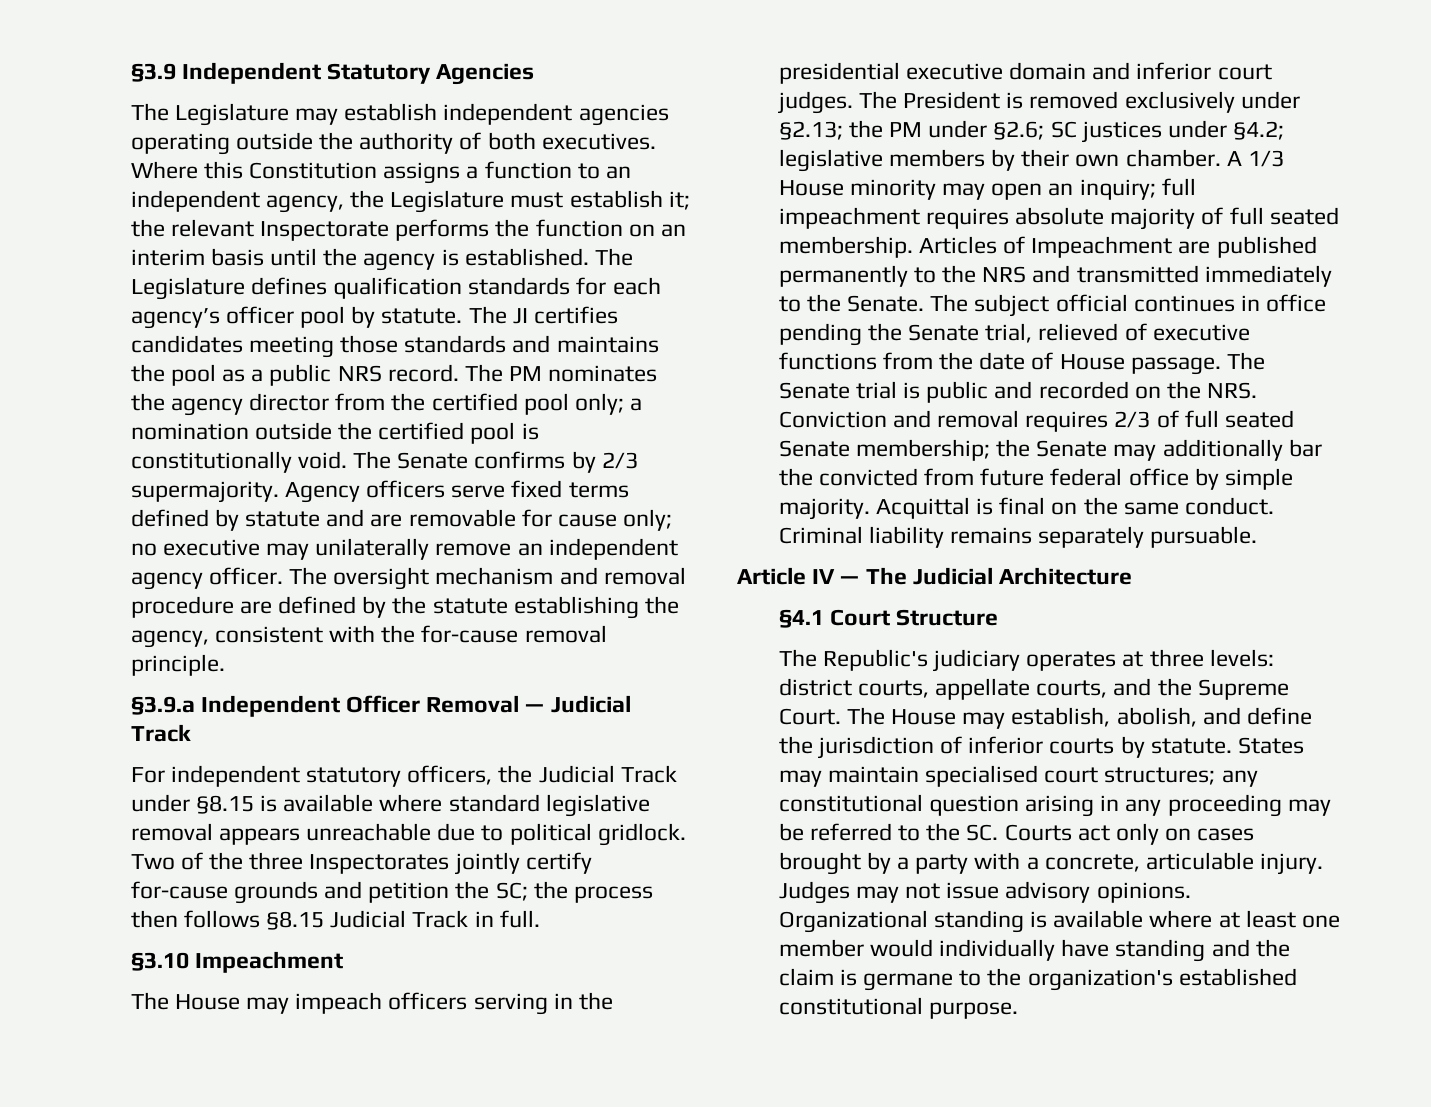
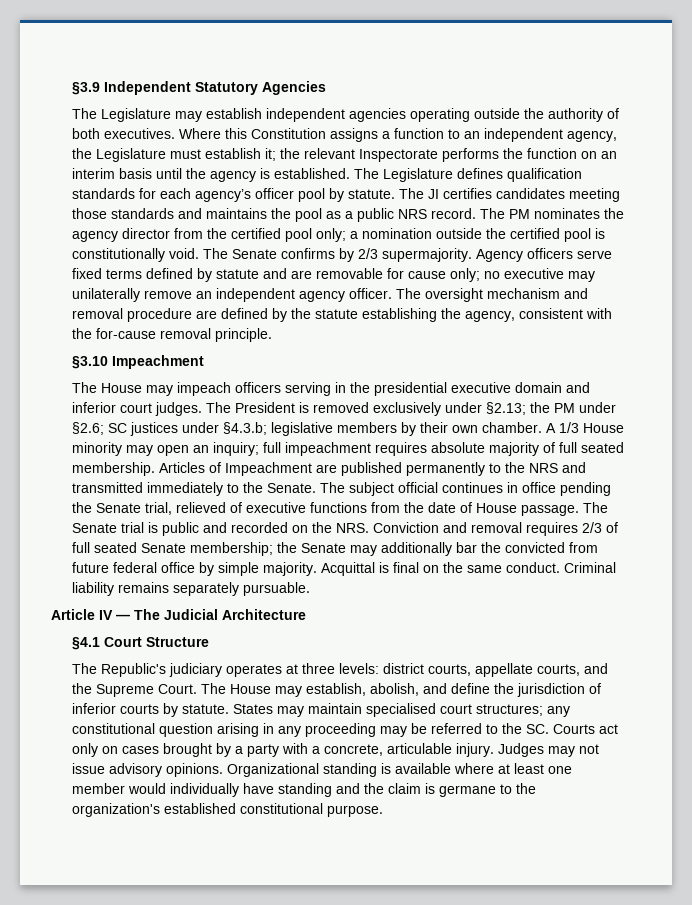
- §3.9.a Independent Officer Removal — Judicial Track
- For independent statutory officers, the Judicial Track under §8.15 is available where standard legislative removal appears unreachable due to political gridlock. Two of the three Inspectorates jointly certify for-cause grounds and petition the SC; the process then follows §8.15 Judicial Track in full.
- The President is removed exclusively under §2.13; the PM under §2.6; SC justices under §4.2; legislative members by their own chamber.
+ The President is removed exclusively under §2.13; the PM under §2.6; SC justices under §4.3.b; legislative members by their own chamber.

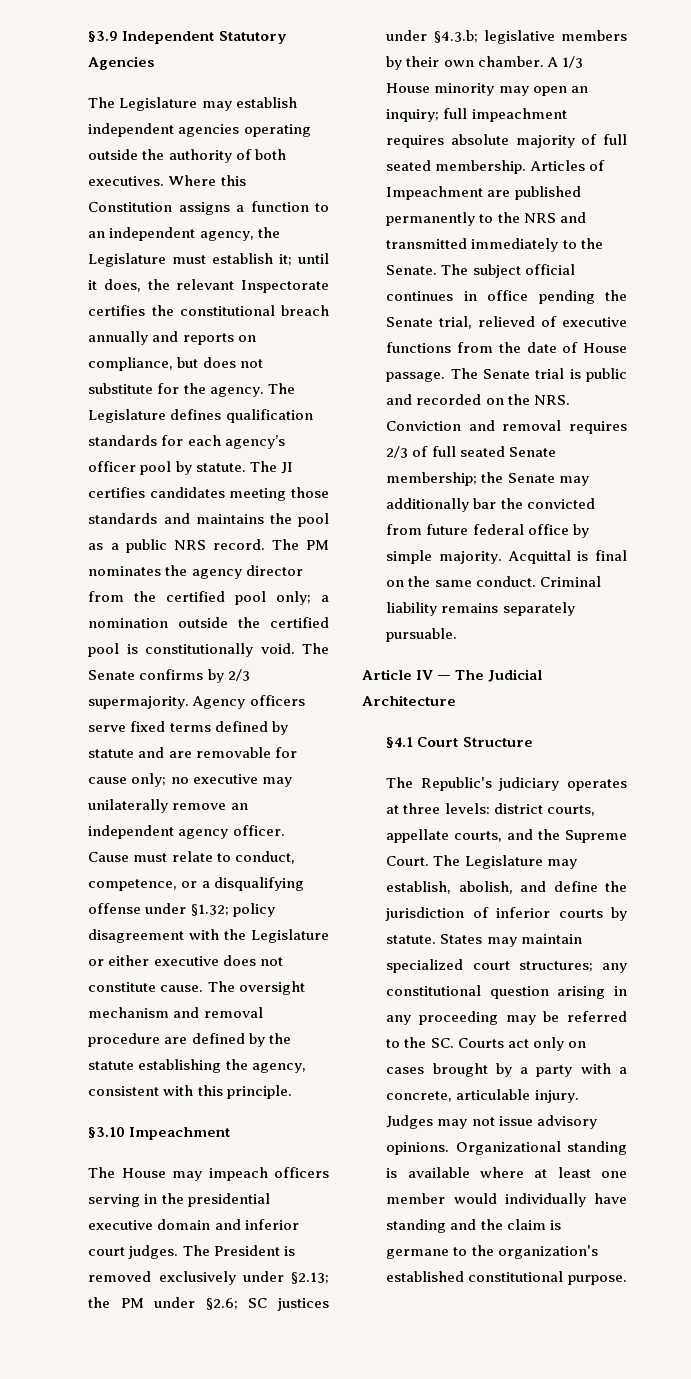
- Where this Constitution assigns a function to an independent agency, the Legislature must establish it; the relevant Inspectorate performs the function on an interim basis until the agency is established.
+ Where this Constitution assigns a function to an independent agency, the Legislature must establish it; until it does, the relevant Inspectorate certifies the constitutional breach annually and reports on compliance, but does not substitute for the agency.
+ Cause must relate to conduct, competence, or a disqualifying offense under §1.32; policy disagreement with the Legislature or either executive does not constitute cause.
- The oversight mechanism and removal procedure are defined by the statute establishing the agency, consistent with the for-cause removal principle.
+ The oversight mechanism and removal procedure are defined by the statute establishing the agency, consistent with this principle.
- The House may establish, abolish, and define the jurisdiction of inferior courts by statute.
+ The Legislature may establish, abolish, and define the jurisdiction of inferior courts by statute.
- States may maintain specialised court structures; any constitutional question arising in any proceeding may be referred to the SC. Courts act only on cases brought by a party with a concrete, articulable injury.
+ States may maintain specialized court structures; any constitutional question arising in any proceeding may be referred to the SC. Courts act only on cases brought by a party with a concrete, articulable injury.

